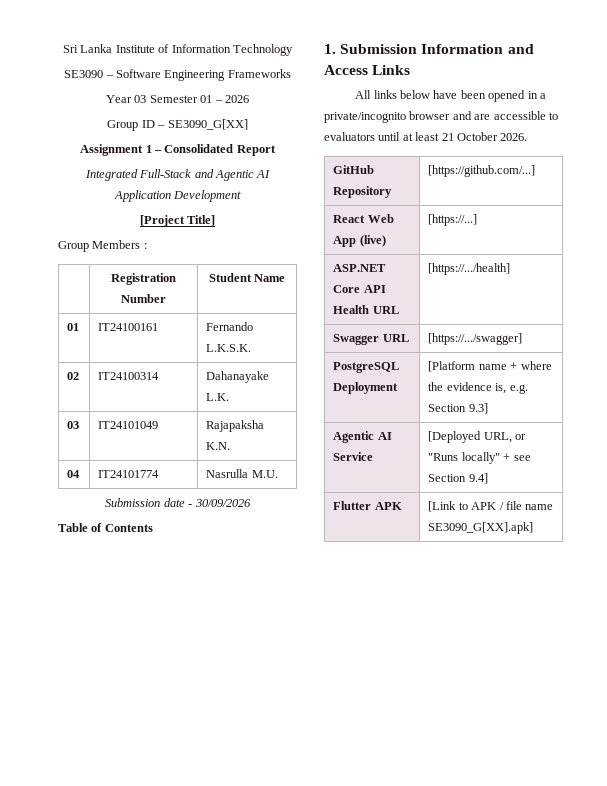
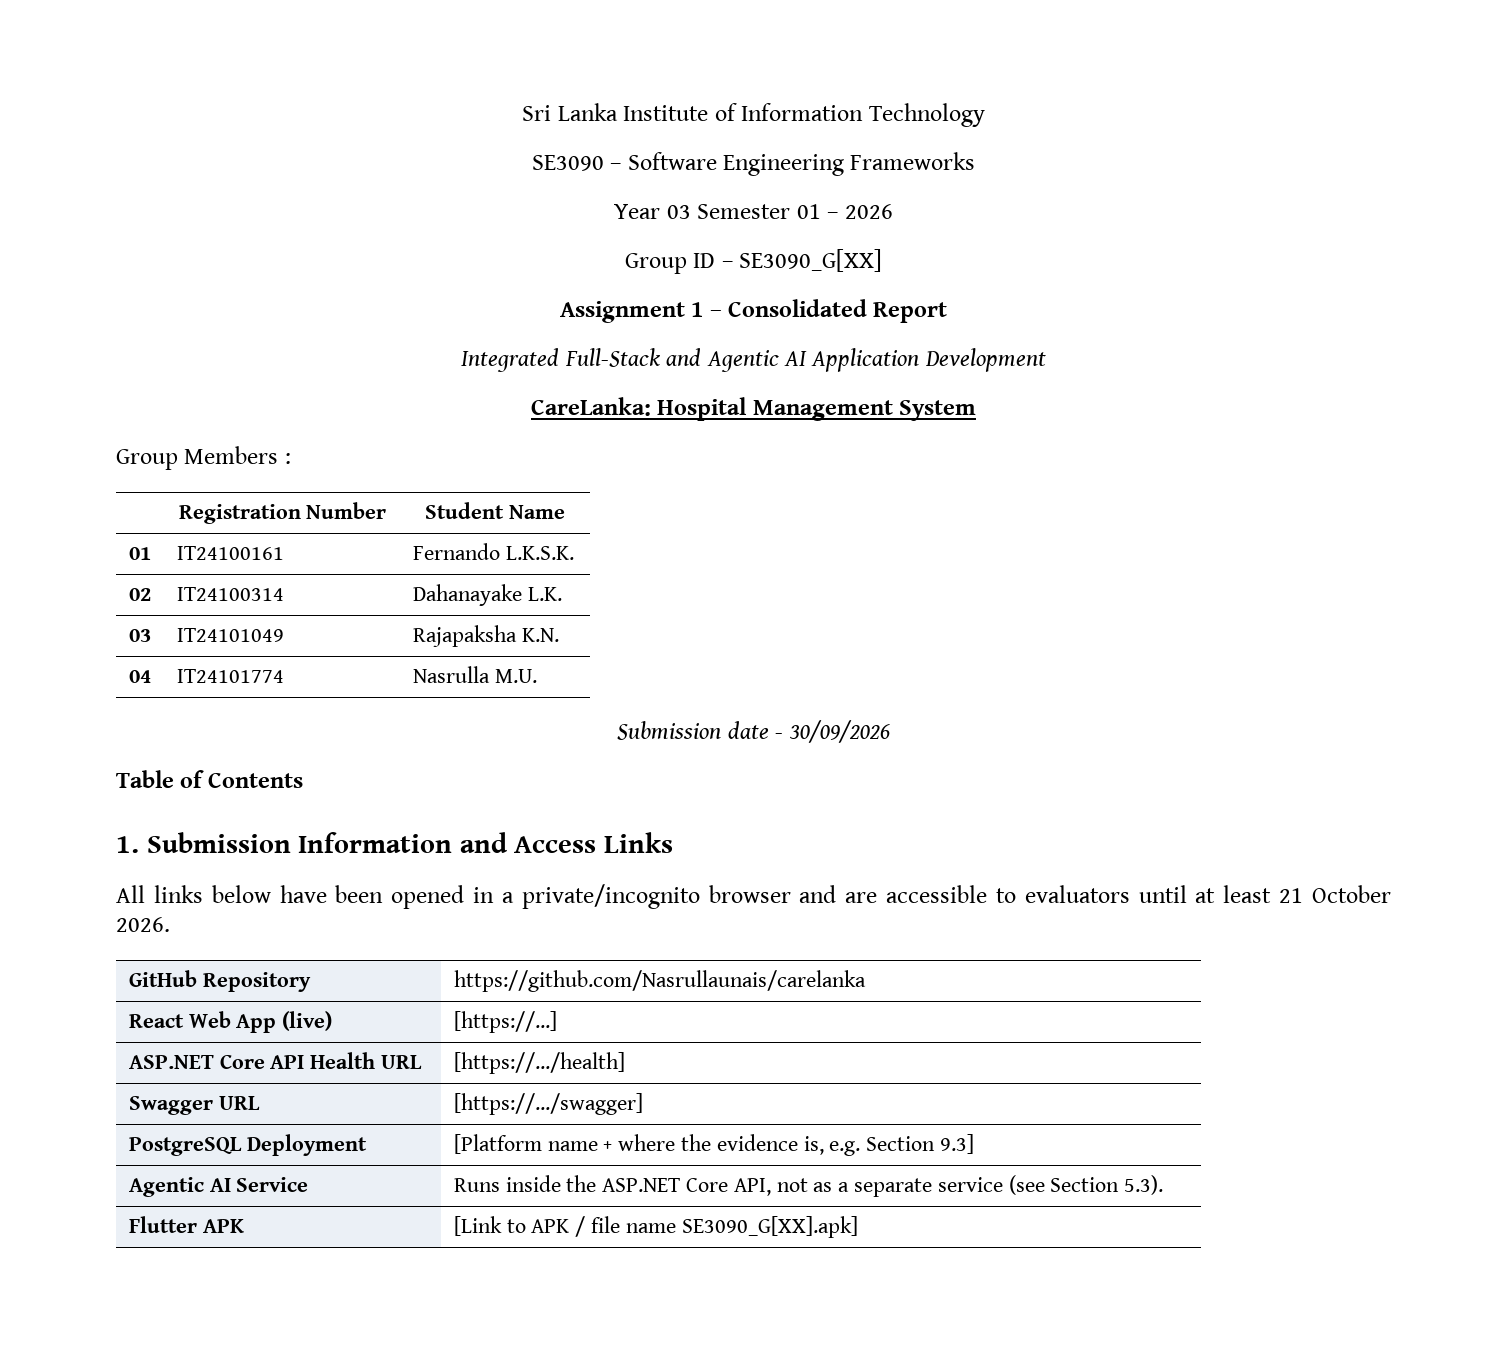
- [Project Title]
+ CareLanka: Hospital Management System
- GitHub Repository | [https://github.com/...]
+ GitHub Repository | https://github.com/Nasrullaunais/carelanka
- Agentic AI Service | [Deployed URL, or "Runs locally" + see Section 9.4]
+ Agentic AI Service | Runs inside the ASP.NET Core API, not as a separate service (see Section 5.3).

